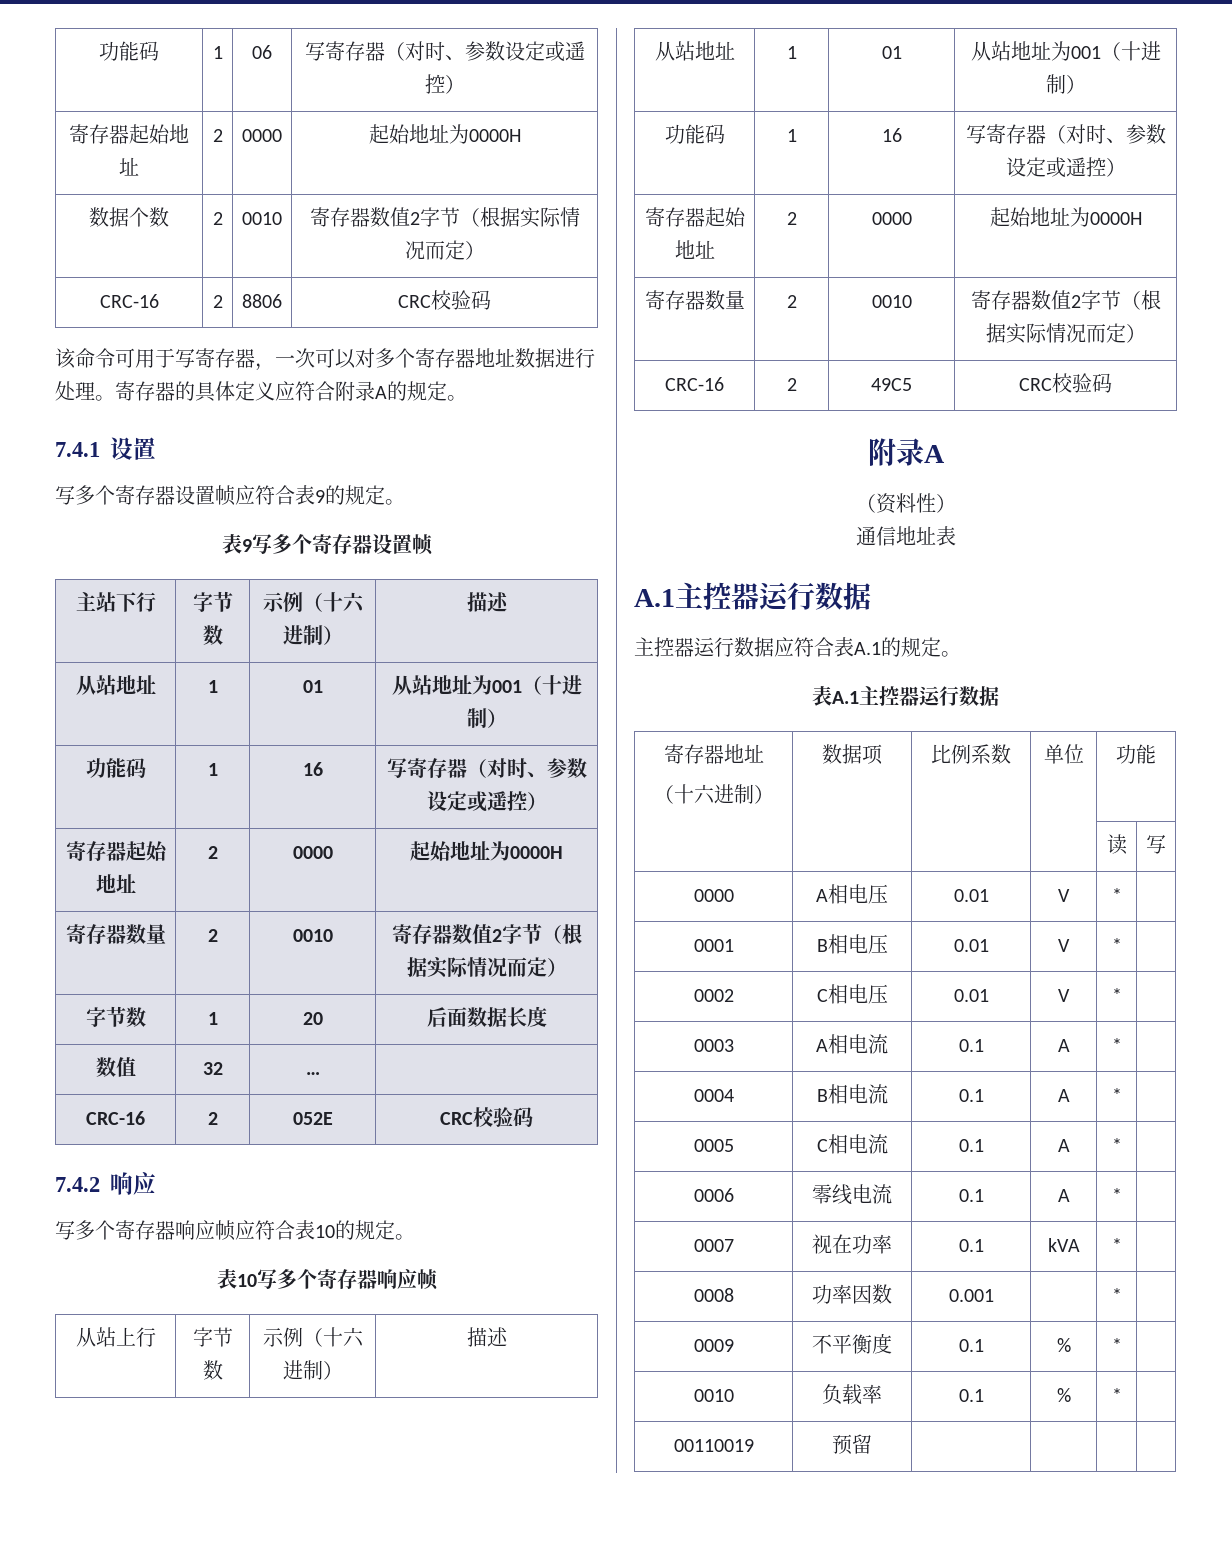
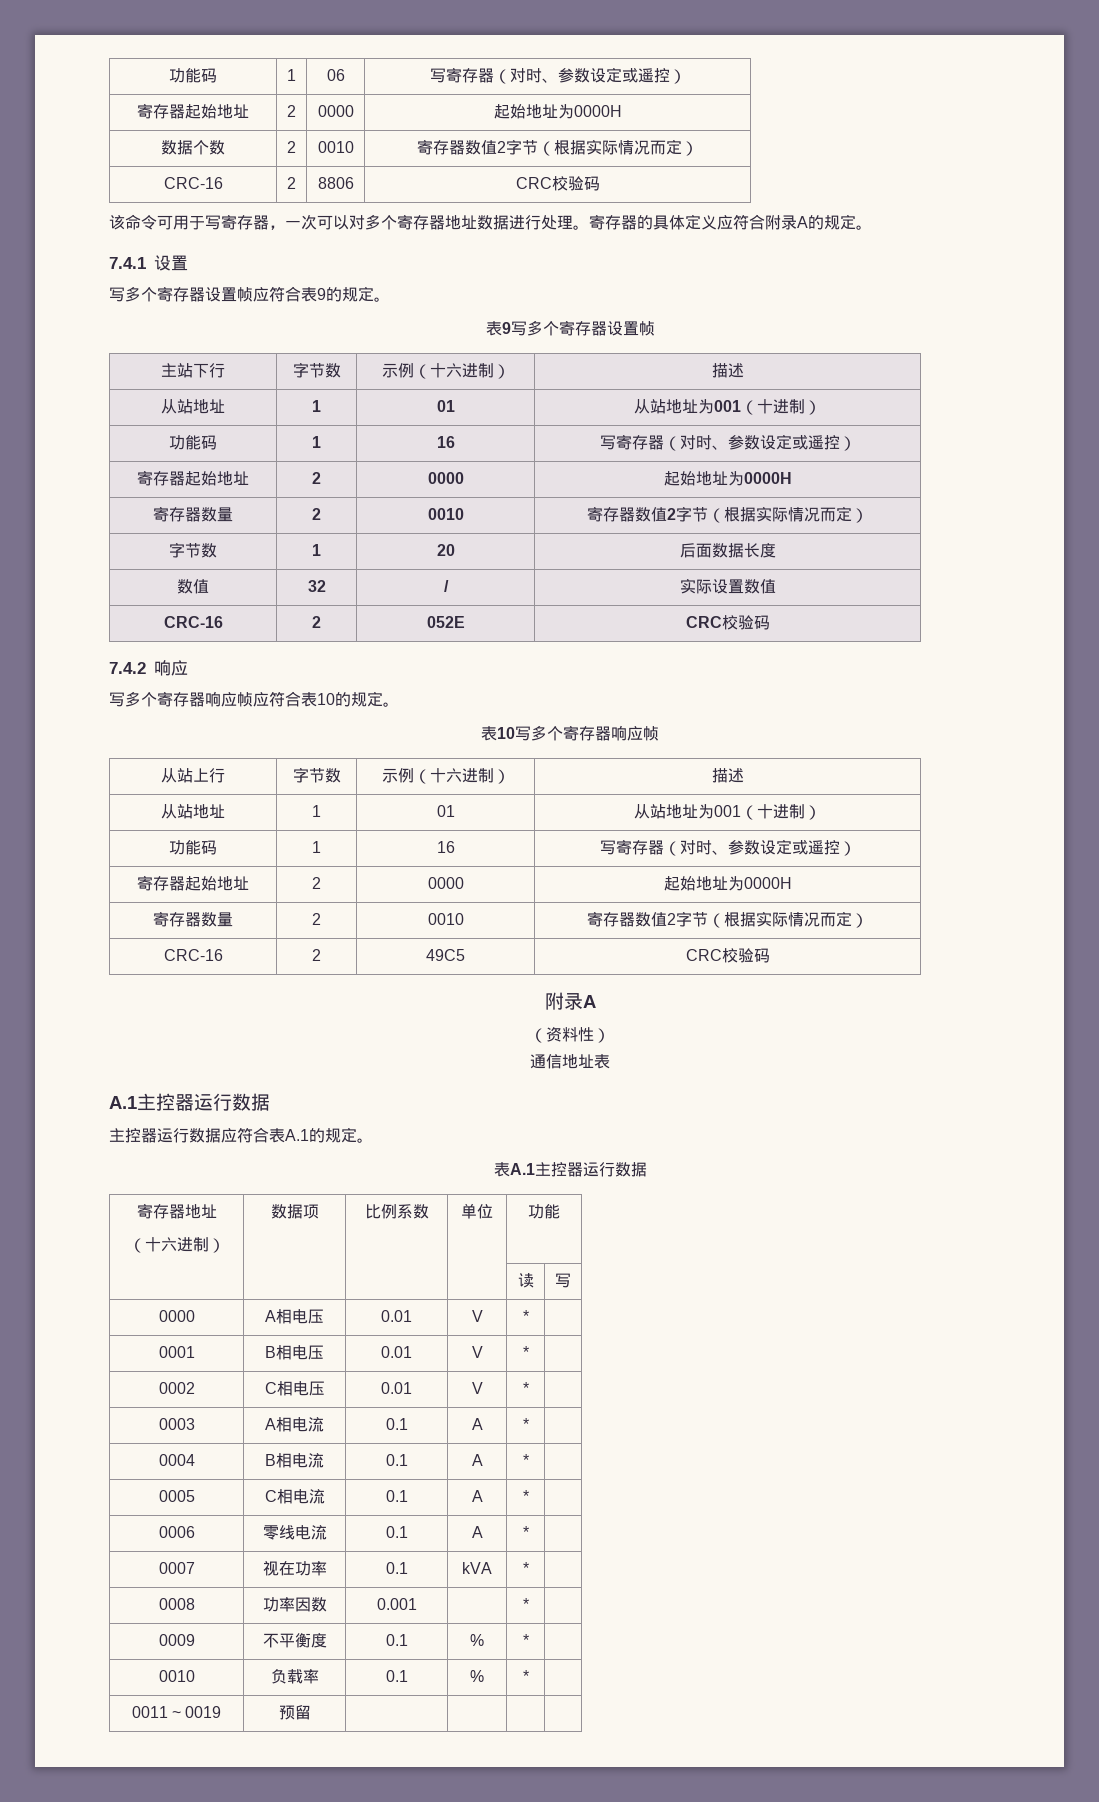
- 数值 | 32 | … |
+ 数值 | 32 | / | 实际设置数值
- 00110019 | 预留 | | | |
+ 0011 ~ 0019 | 预留 | | | |

